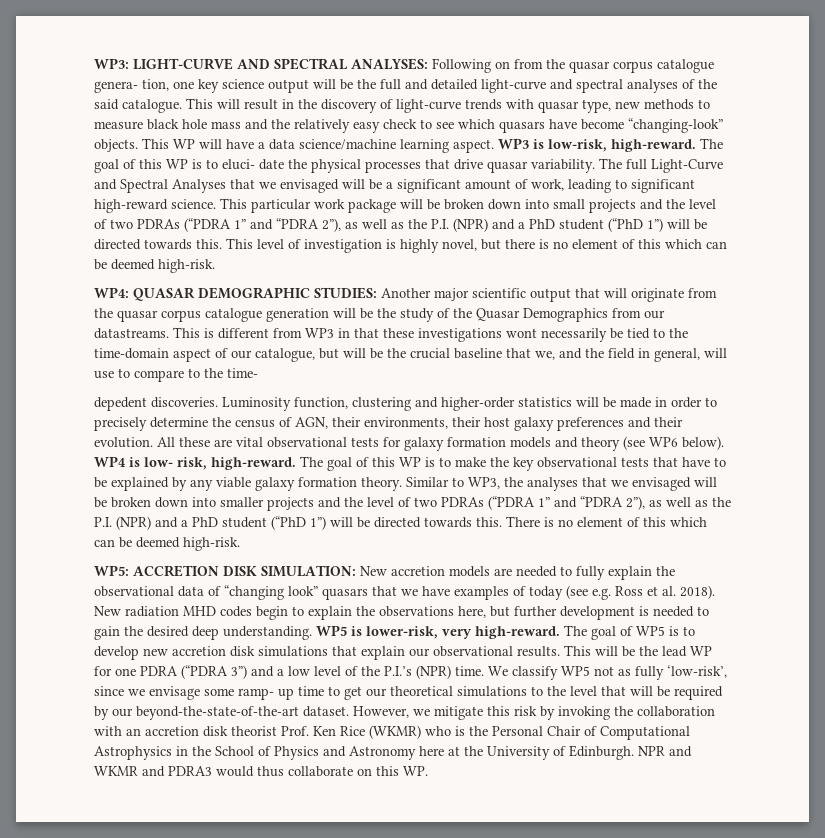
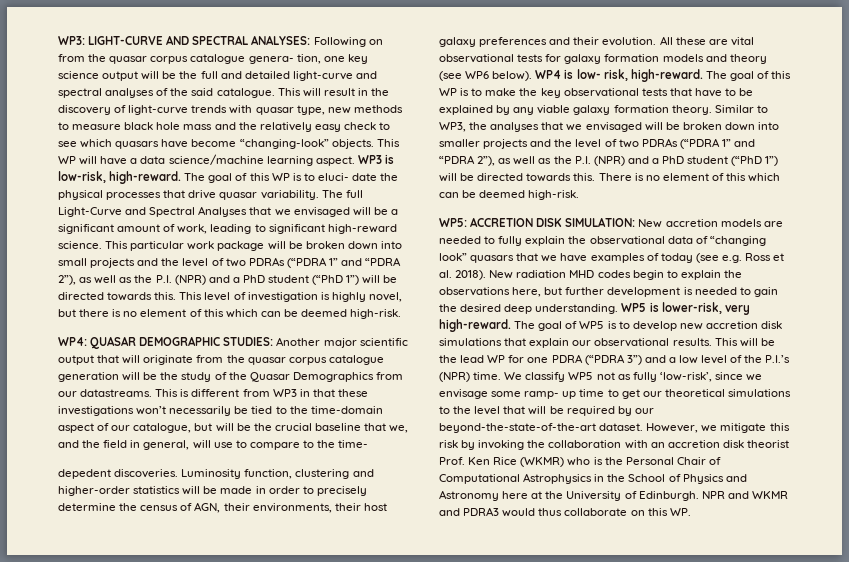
- This is different from WP3 in that these investigations wont necessarily be tied to the time-domain aspect of our catalogue, but will be the crucial baseline that we, and the field in general, will use to compare to the time-
+ This is different from WP3 in that these investigations won’t necessarily be tied to the time-domain aspect of our catalogue, but will be the crucial baseline that we, and the field in general, will use to compare to the time-

